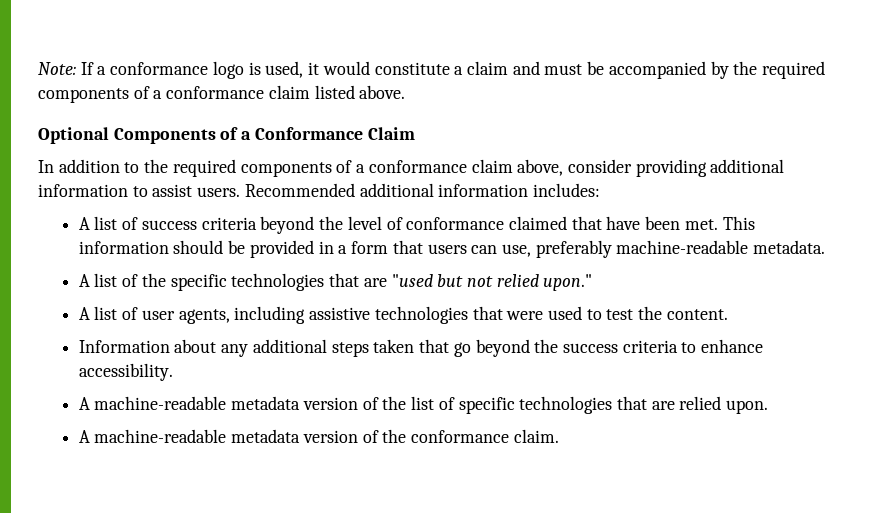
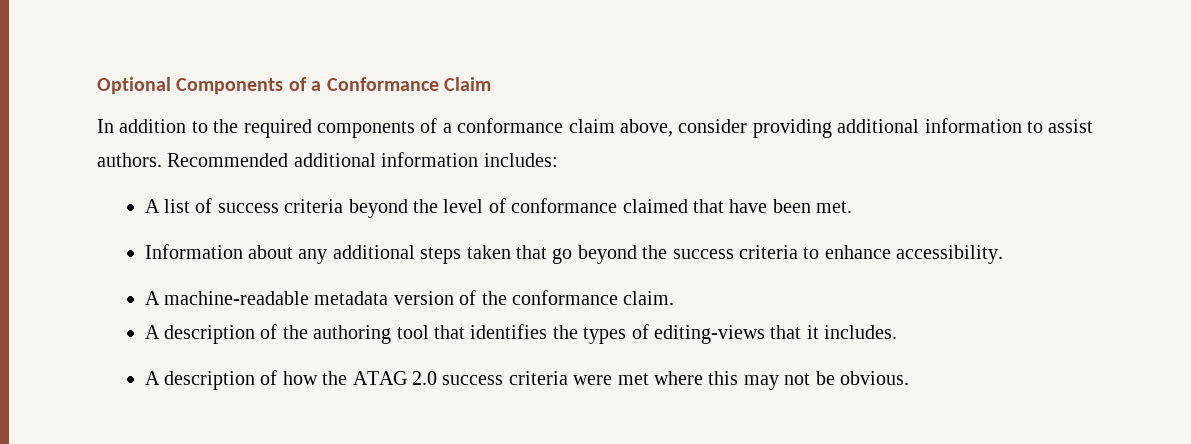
- Note: If a conformance logo is used, it would constitute a claim and must be accompanied by the required components of a conformance claim listed above.
- In addition to the required components of a conformance claim above, consider providing additional information to assist users.
+ In addition to the required components of a conformance claim above, consider providing additional information to assist authors.
- This information should be provided in a form that users can use, preferably machine-readable metadata.
- A list of the specific technologies that are "used but not relied upon."
- A list of user agents, including assistive technologies that were used to test the content.
- A machine-readable metadata version of the list of specific technologies that are relied upon.
  A machine-readable metadata version of the conformance claim.
+ A description of the authoring tool that identifies the types of editing-views that it includes.
+ A description of how the ATAG 2.0 success criteria were met where this may not be obvious.

